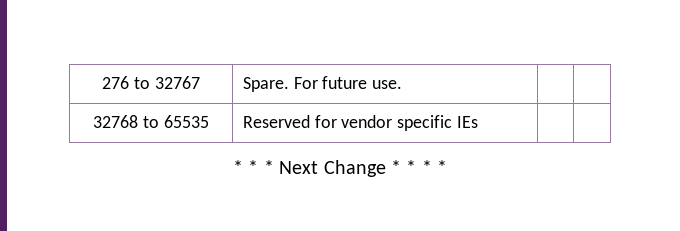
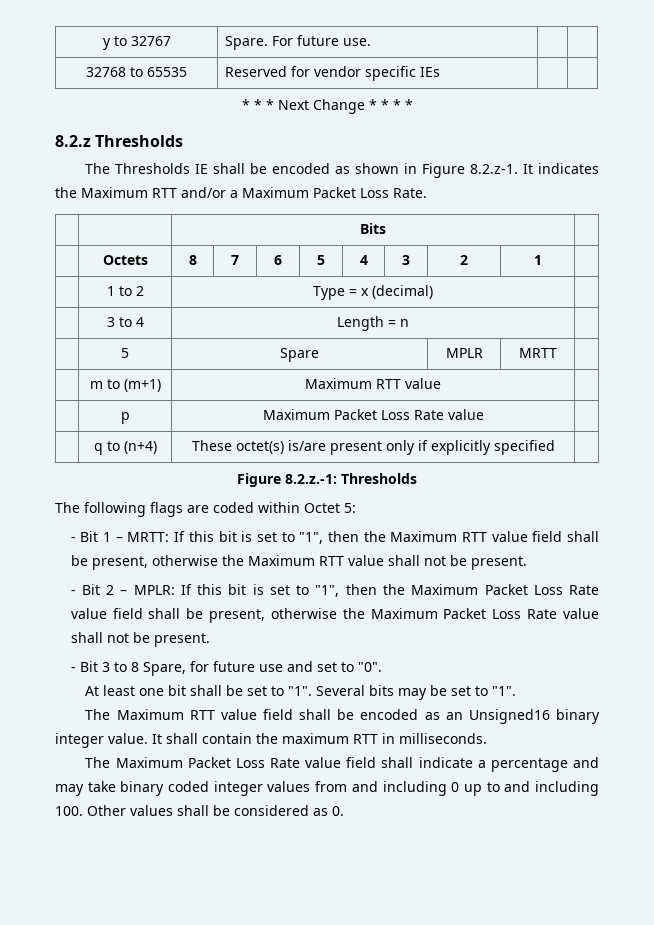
- 276 to 32767 | Spare. For future use. | |
+ y to 32767 | Spare. For future use. | |
+ 8.2.z Thresholds
+ The Thresholds IE shall be encoded as shown in Figure 8.2.z-1. It indicates the Maximum RTT and/or a Maximum Packet Loss Rate.
+ | | Bits |
+ | Octets | 8 | 7 | 6 | 5 | 4 | 3 | 2 | 1 |
+ | 1 to 2 | Type = x (decimal) |
+ | 3 to 4 | Length = n |
+ | 5 | Spare | MPLR | MRTT |
+ | m to (m+1) | Maximum RTT value |
+ | p | Maximum Packet Loss Rate value |
+ | q to (n+4) | These octet(s) is/are present only if explicitly specified |
+ Figure 8.2.z.-1: Thresholds
+ The following flags are coded within Octet 5:
+ - Bit 1 – MRTT: If this bit is set to "1", then the Maximum RTT value field shall be present, otherwise the Maximum RTT value shall not be present.
+ - Bit 2 – MPLR: If this bit is set to "1", then the Maximum Packet Loss Rate value field shall be present, otherwise the Maximum Packet Loss Rate value shall not be present.
+ - Bit 3 to 8 Spare, for future use and set to "0".
+ At least one bit shall be set to "1". Several bits may be set to "1".
+ The Maximum RTT value field shall be encoded as an Unsigned16 binary integer value. It shall contain the maximum RTT in milliseconds.
+ The Maximum Packet Loss Rate value field shall indicate a percentage and may take binary coded integer values from and including 0 up to and including 100. Other values shall be considered as 0.

